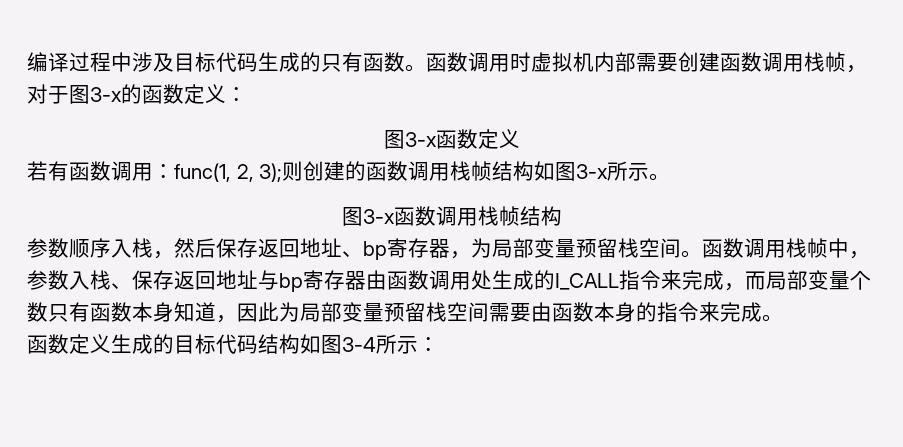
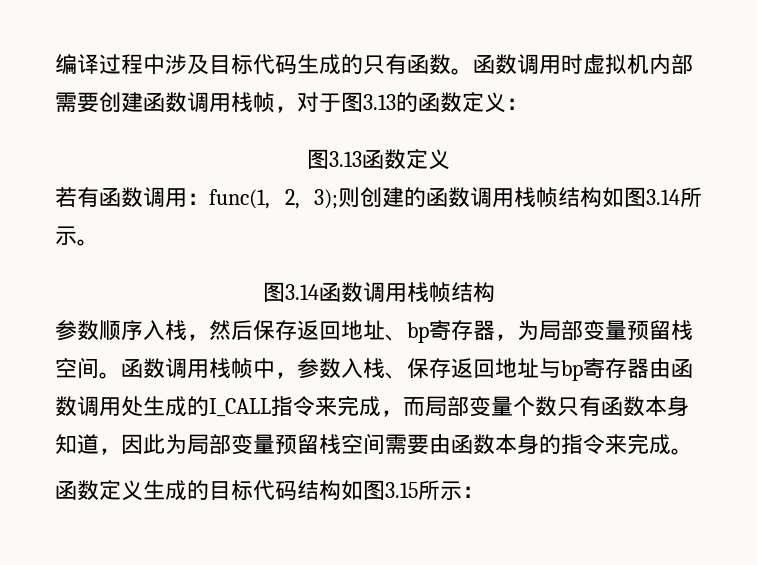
- 函数调用时虚拟机内部需要创建函数调用栈帧，对于图3-x的函数定义：
+ 函数调用时虚拟机内部需要创建函数调用栈帧，对于图3.13的函数定义：
- 图3-x函数定义
+ 图3.13函数定义
- 若有函数调用：func(1, 2, 3);则创建的函数调用栈帧结构如图3-x所示。
+ 若有函数调用：func(1, 2, 3);则创建的函数调用栈帧结构如图3.14所示。
- 图3-x函数调用栈帧结构
+ 图3.14函数调用栈帧结构
- 函数定义生成的目标代码结构如图3-4所示：
+ 函数定义生成的目标代码结构如图3.15所示：

